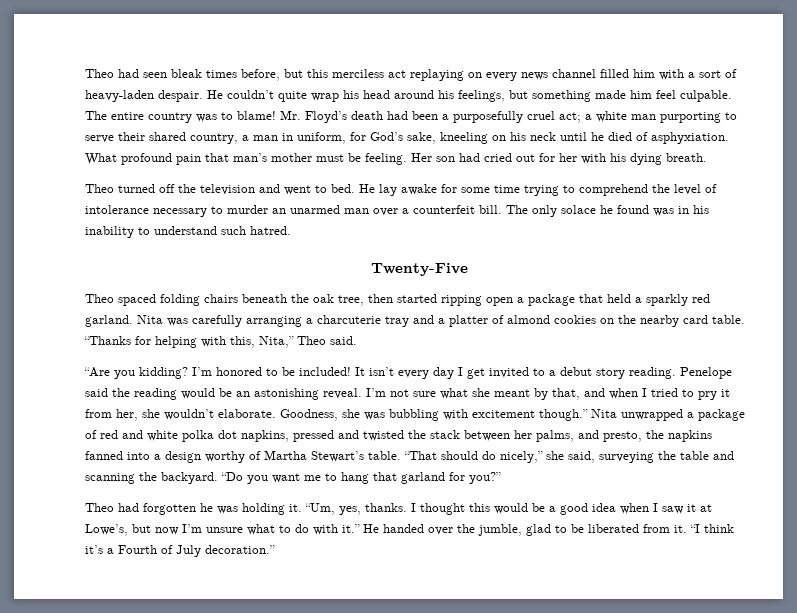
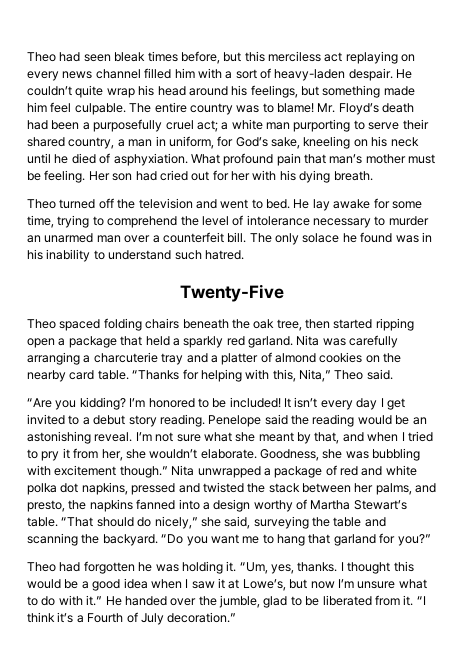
- He lay awake for some time trying to comprehend the level of intolerance necessary to murder an unarmed man over a counterfeit bill.
+ He lay awake for some time, trying to comprehend the level of intolerance necessary to murder an unarmed man over a counterfeit bill.

